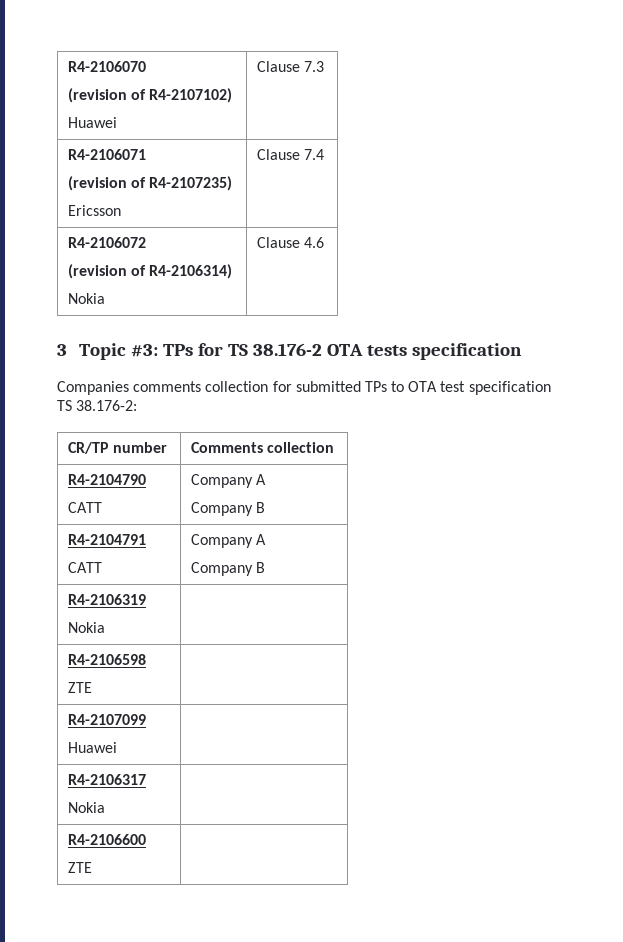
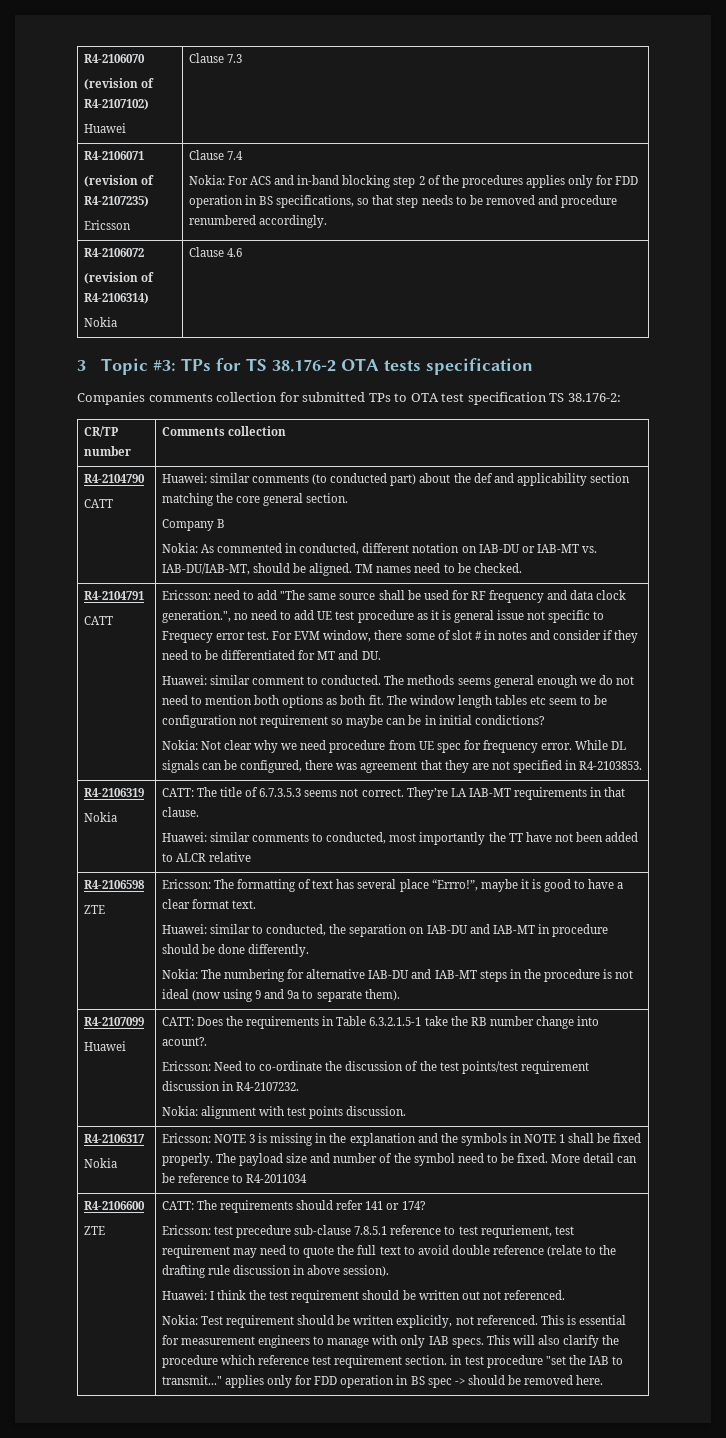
  R4-2106071
  (revision of R4-2107235)
  Ericsson | Clause 7.4
+ Nokia: For ACS and in-band blocking step 2 of the procedures applies only for FDD operation in BS specifications, so that step needs to be removed and procedure renumbered accordingly.
  R4-2104790
- CATT | Company A
+ CATT | Huawei: similar comments (to conducted part) about the def and applicability section matching the core general section.
  Company B
+ Nokia: As commented in conducted, different notation on IAB-DU or IAB-MT vs. IAB-DU/IAB-MT, should be aligned. TM names need to be checked.
  R4-2104791
- CATT | Company A
- Company B
+ CATT | Ericsson: need to add "The same source shall be used for RF frequency and data clock generation.", no need to add UE test procedure as it is general issue not specific to Frequecy error test. For EVM window, there some of slot # in notes and consider if they need to be differentiated for MT and DU.
+ Huawei: similar comment to conducted. The methods seems general enough we do not need to mention both options as both fit. The window length tables etc seem to be configuration not requirement so maybe can be in initial condictions?
+ Nokia: Not clear why we need procedure from UE spec for frequency error. While DL signals can be configured, there was agreement that they are not specified in R4-2103853.
  R4-2106319
- Nokia |
+ Nokia | CATT: The title of 6.7.3.5.3 seems not correct. They’re LA IAB-MT requirements in that clause.
+ Huawei: similar comments to conducted, most importantly the TT have not been added to ALCR relative
  R4-2106598
- ZTE |
+ ZTE | Ericsson: The formatting of text has several place “Errro!”, maybe it is good to have a clear format text.
+ Huawei: similar to conducted, the separation on IAB-DU and IAB-MT in procedure should be done differently.
+ Nokia: The numbering for alternative IAB-DU and IAB-MT steps in the procedure is not ideal (now using 9 and 9a to separate them).
  R4-2107099
- Huawei |
+ Huawei | CATT: Does the requirements in Table 6.3.2.1.5-1 take the RB number change into acount?.
+ Ericsson: Need to co-ordinate the discussion of the test points/test requirement discussion in R4-2107232.
+ Nokia: alignment with test points discussion.
  R4-2106317
- Nokia |
+ Nokia | Ericsson: NOTE 3 is missing in the explanation and the symbols in NOTE 1 shall be fixed properly. The payload size and number of the symbol need to be fixed. More detail can be reference to R4-2011034
  R4-2106600
- ZTE |
+ ZTE | CATT: The requirements should refer 141 or 174?
+ Ericsson: test precedure sub-clause 7.8.5.1 reference to test requriement, test requirement may need to quote the full text to avoid double reference (relate to the drafting rule discussion in above session).
+ Huawei: I think the test requirement should be written out not referenced.
+ Nokia: Test requirement should be written explicitly, not referenced. This is essential for measurement engineers to manage with only IAB specs. This will also clarify the procedure which reference test requirement section. in test procedure "set the IAB to transmit..." applies only for FDD operation in BS spec -> should be removed here.

